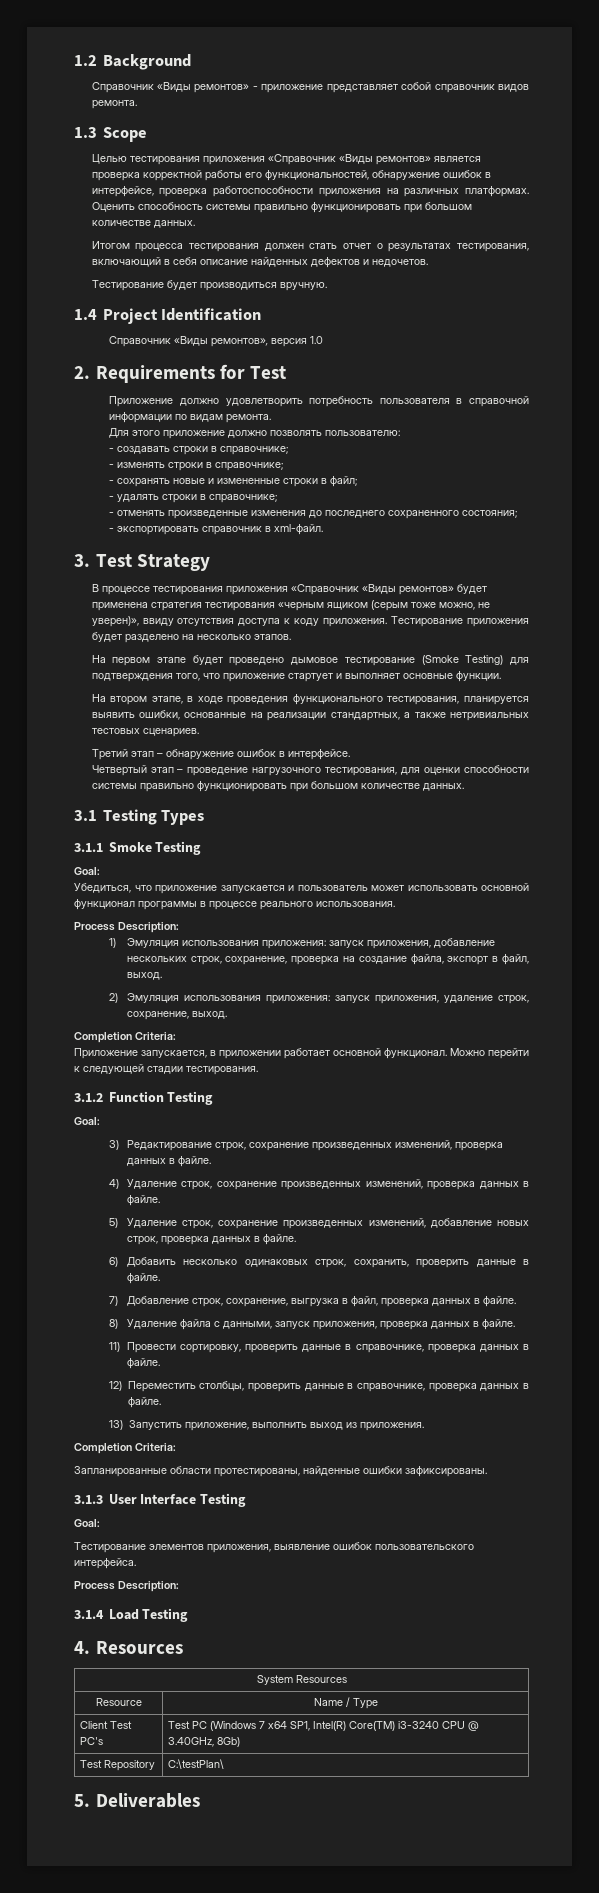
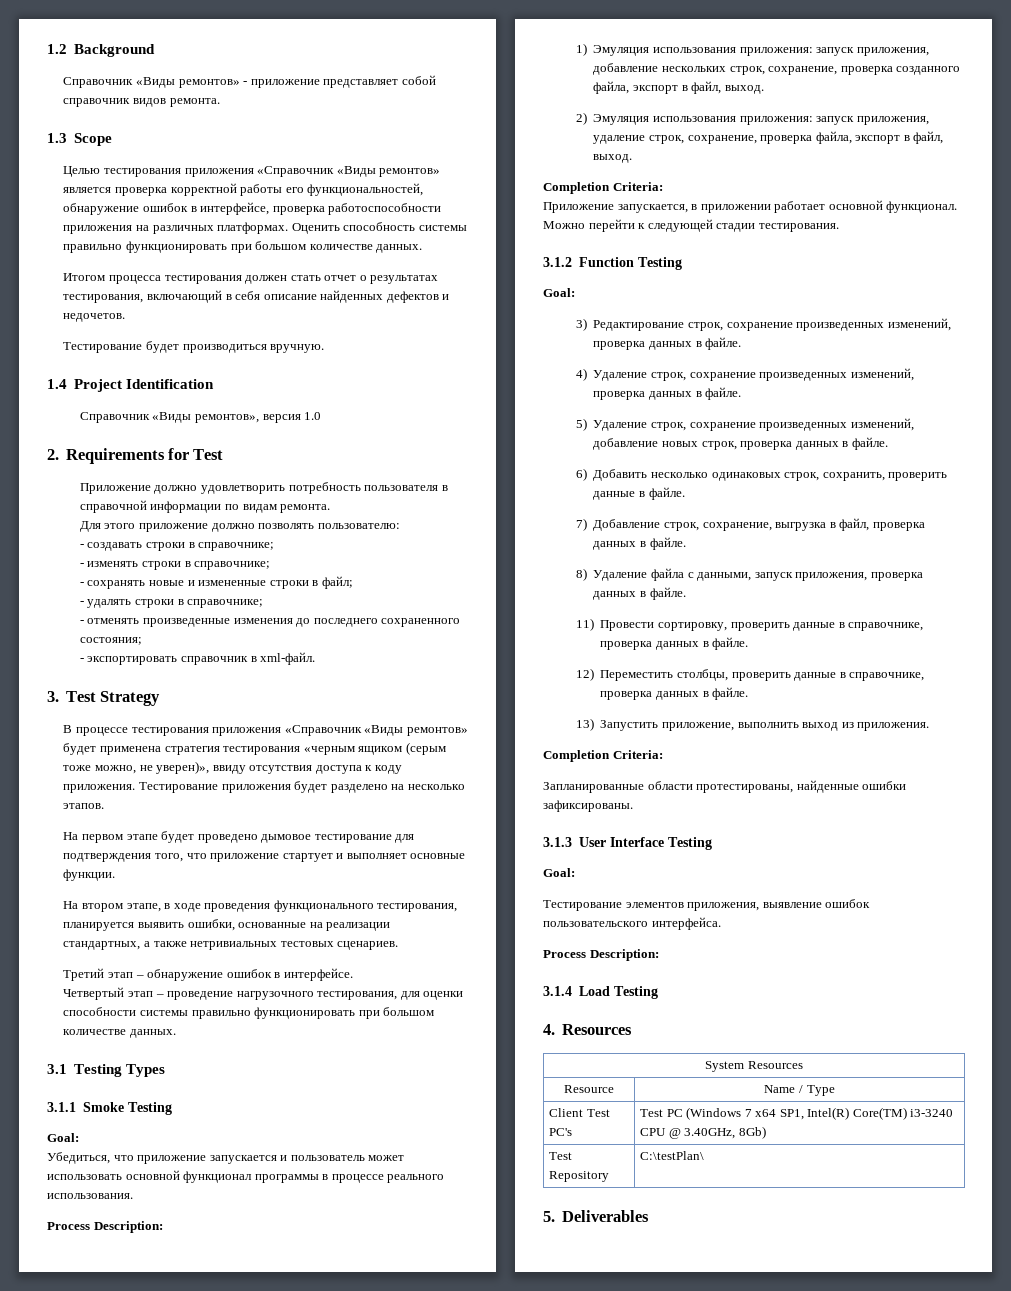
- На первом этапе будет проведено дымовое тестирование (Smoke Testing) для подтверждения того, что приложение стартует и выполняет основные функции.
+ На первом этапе будет проведено дымовое тестирование для подтверждения того, что приложение стартует и выполняет основные функции.
- 1) Эмуляция использования приложения: запуск приложения, добавление нескольких строк, сохранение, проверка на создание файла, экспорт в файл, выход.
+ 1) Эмуляция использования приложения: запуск приложения, добавление нескольких строк, сохранение, проверка созданного файла, экспорт в файл, выход.
- 2) Эмуляция использования приложения: запуск приложения, удаление строк, сохранение, выход.
+ 2) Эмуляция использования приложения: запуск приложения, удаление строк, сохранение, проверка файла, экспорт в файл, выход.

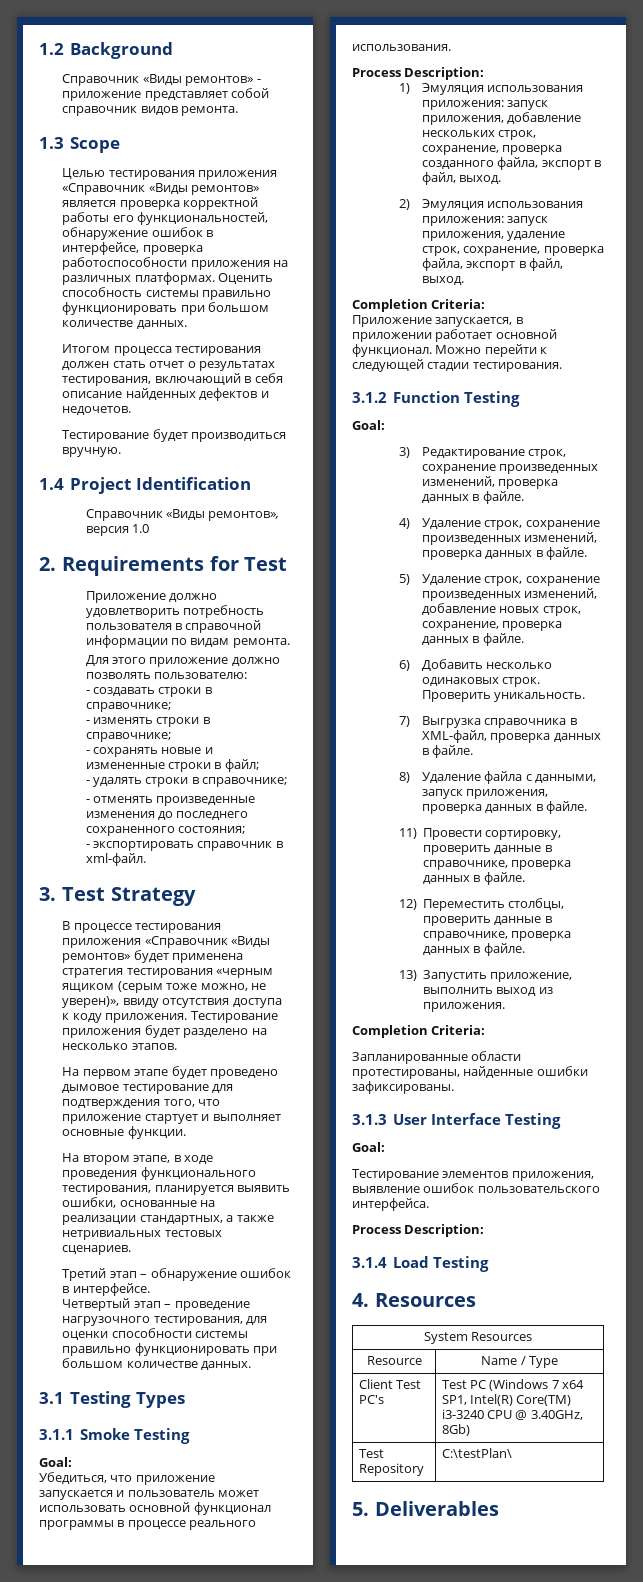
- 5) Удаление строк, сохранение произведенных изменений, добавление новых строк, проверка данных в файле.
+ 5) Удаление строк, сохранение произведенных изменений, добавление новых строк, сохранение, проверка данных в файле.
- 6) Добавить несколько одинаковых строк, сохранить, проверить данные в файле.
- 7) Добавление строк, сохранение, выгрузка в файл, проверка данных в файле.
+ 6) Добавить несколько одинаковых строк. Проверить уникальность.
+ 7) Выгрузка справочника в XML-файл, проверка данных в файле.

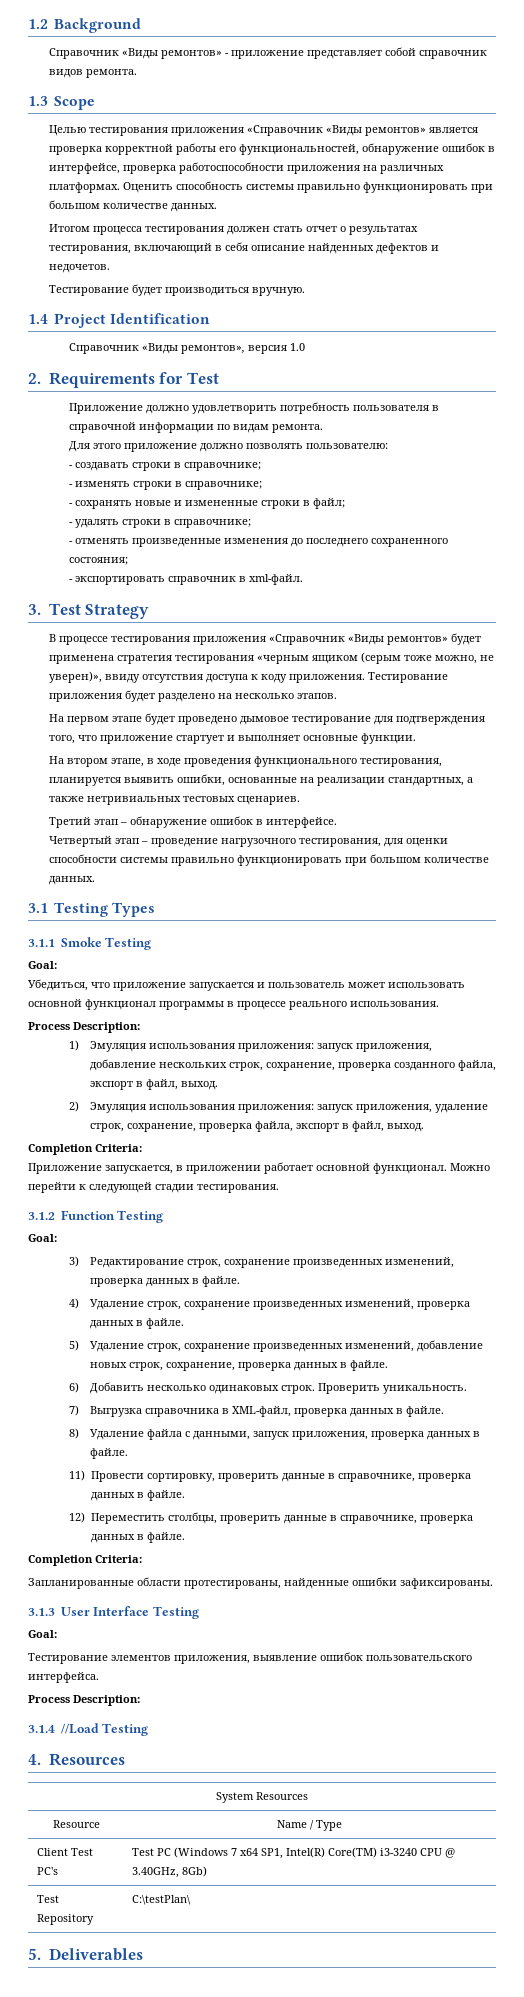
- 13) Запустить приложение, выполнить выход из приложения.
- 3.1.4 Load Testing
+ 3.1.4 //Load Testing

